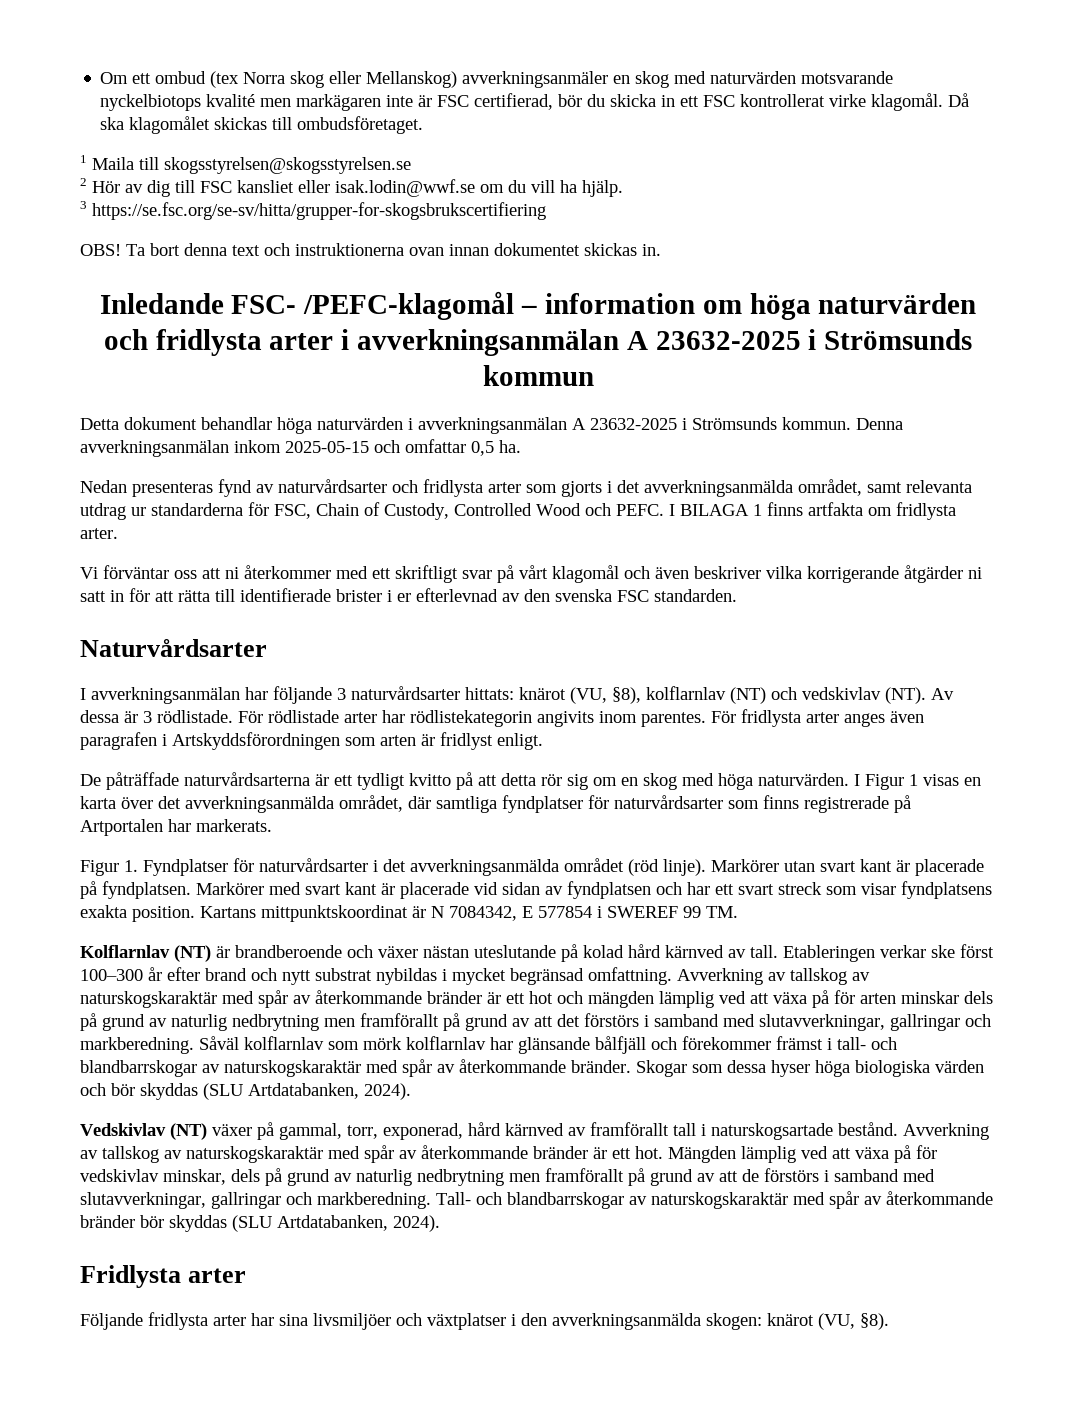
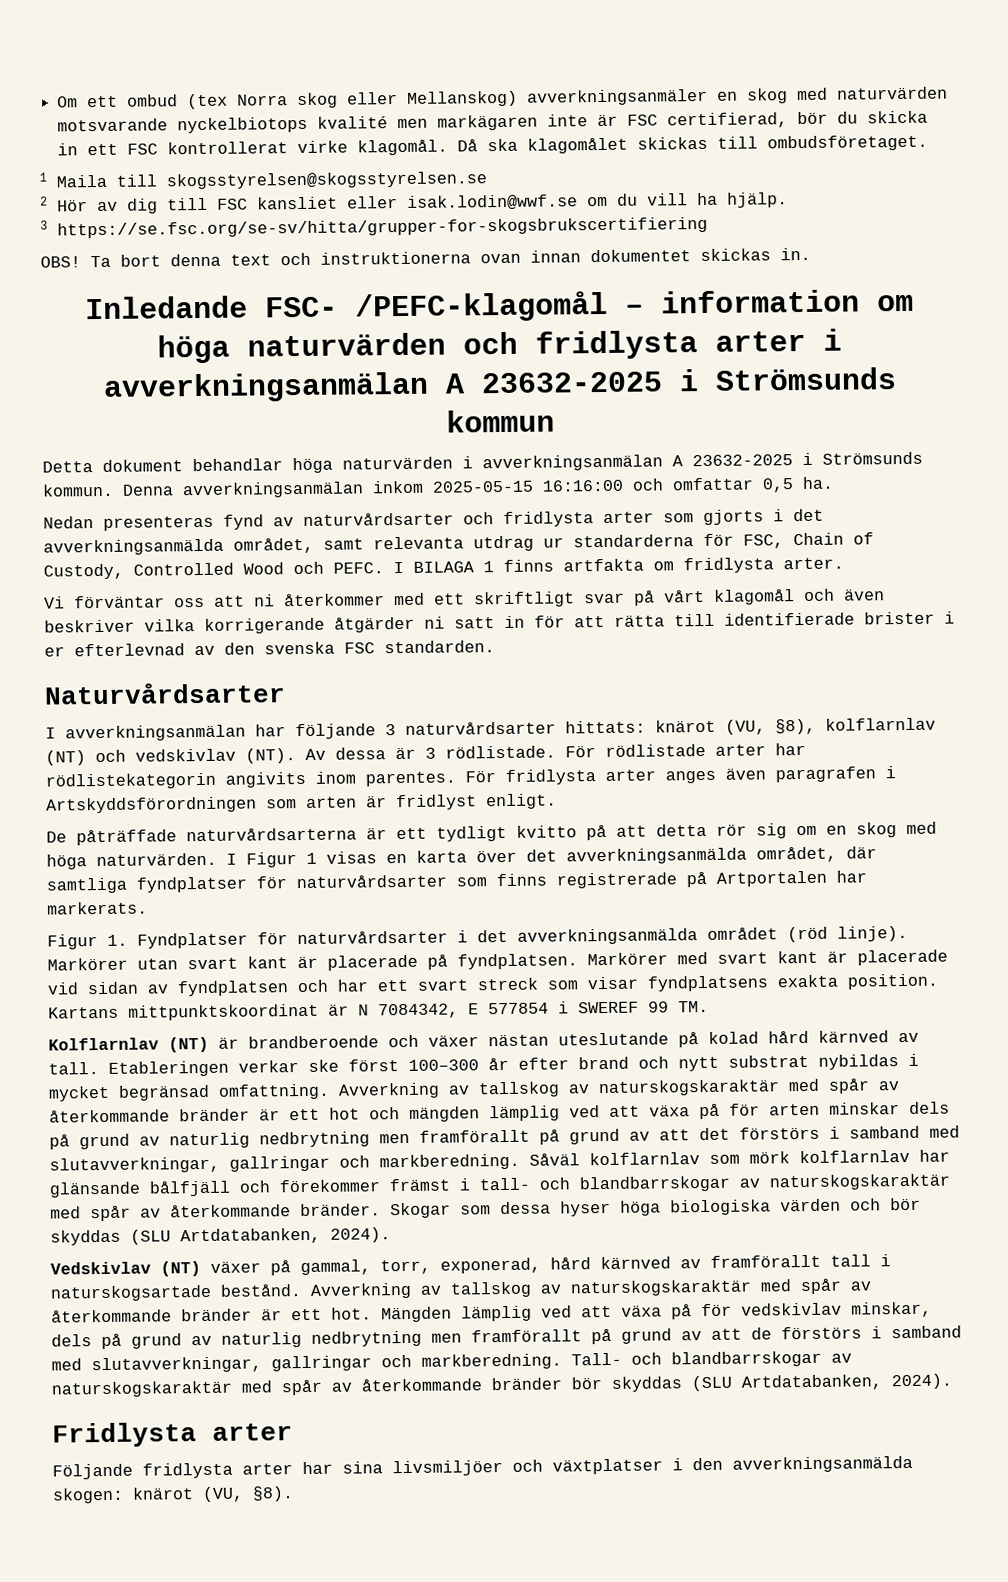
- Denna avverkningsanmälan inkom 2025-05-15 och omfattar 0,5 ha.
+ Denna avverkningsanmälan inkom 2025-05-15 16:16:00 och omfattar 0,5 ha.

